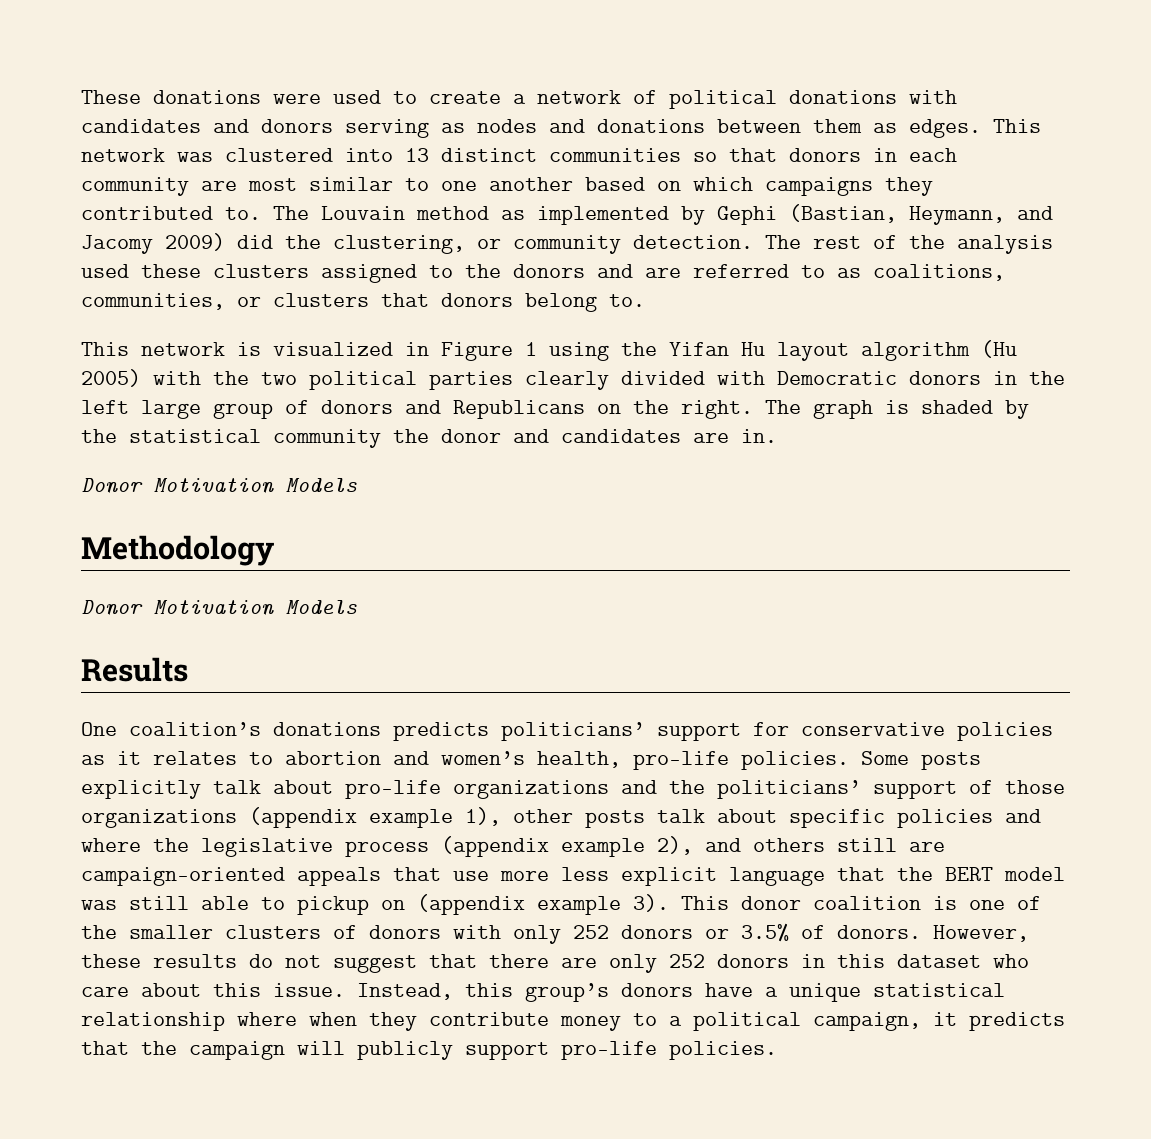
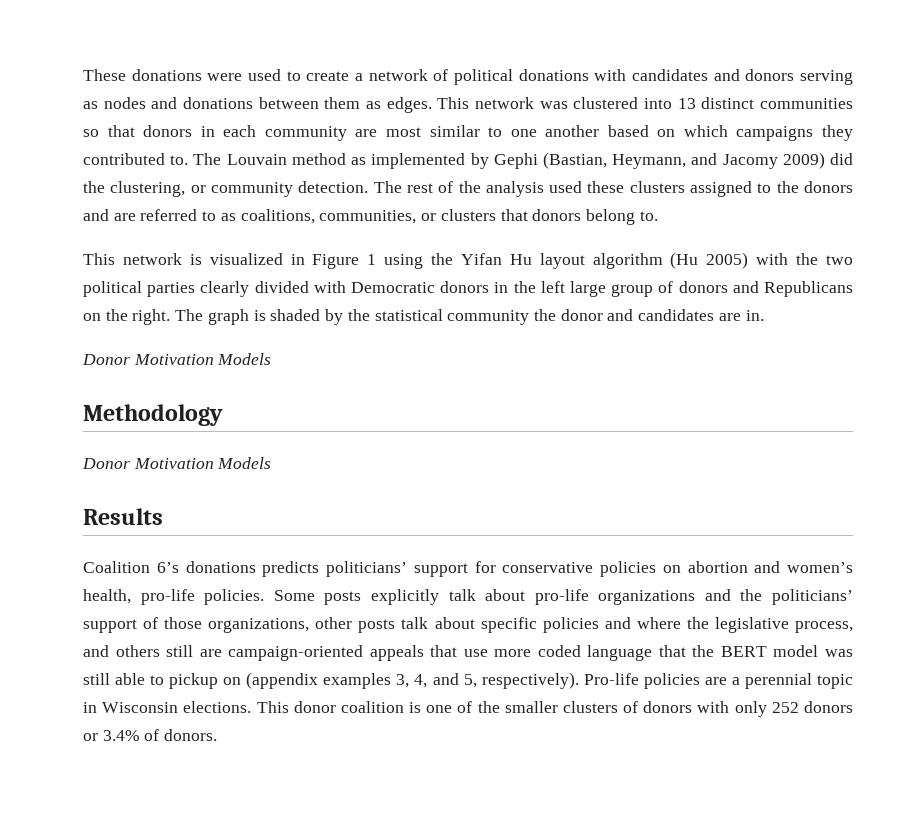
- One coalition’s donations predicts politicians’ support for conservative policies as it relates to abortion and women’s health, pro-life policies.
+ Coalition 6’s donations predicts politicians’ support for conservative policies on abortion and women’s health, pro-life policies.
- Some posts explicitly talk about pro-life organizations and the politicians’ support of those organizations (appendix example 1), other posts talk about specific policies and where the legislative process (appendix example 2), and others still are campaign-oriented appeals that use more less explicit language that the BERT model was still able to pickup on (appendix example 3).
+ Some posts explicitly talk about pro-life organizations and the politicians’ support of those organizations, other posts talk about specific policies and where the legislative process, and others still are campaign-oriented appeals that use more coded language that the BERT model was still able to pickup on (appendix examples 3, 4, and 5, respectively). Pro-life policies are a perennial topic in Wisconsin elections.
- This donor coalition is one of the smaller clusters of donors with only 252 donors or 3.5% of donors. However, these results do not suggest that there are only 252 donors in this dataset who care about this issue. Instead, this group’s donors have a unique statistical relationship where when they contribute money to a political campaign, it predicts that the campaign will publicly support pro-life policies.
+ This donor coalition is one of the smaller clusters of donors with only 252 donors or 3.4% of donors.

